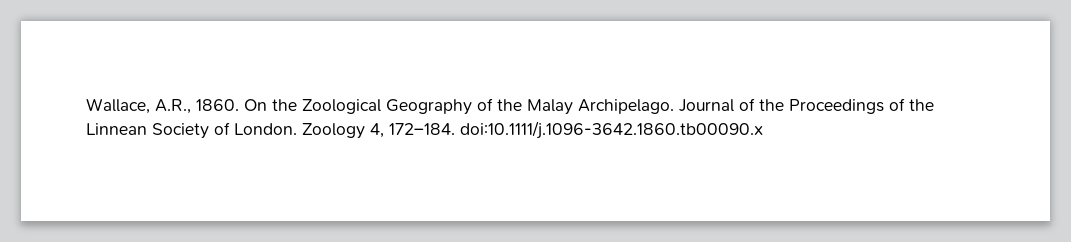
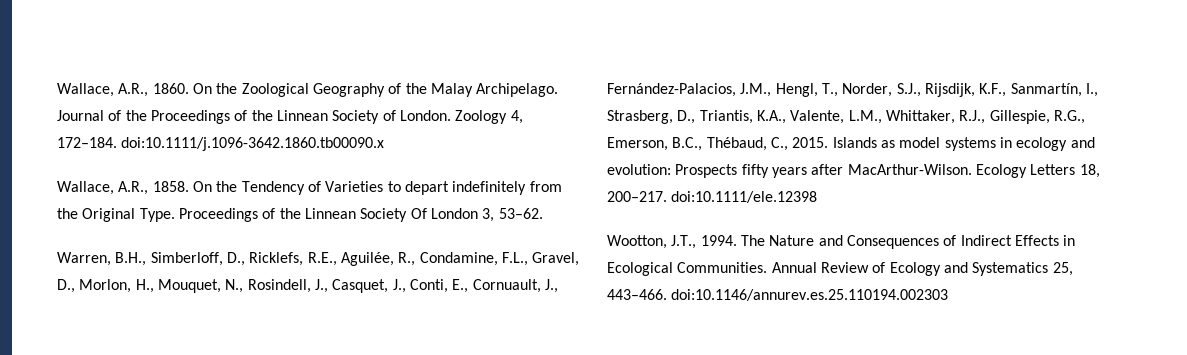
+ Wallace, A.R., 1858. On the Tendency of Varieties to depart indefinitely from the Original Type. Proceedings of the Linnean Society Of London 3, 53–62.
+ Warren, B.H., Simberloff, D., Ricklefs, R.E., Aguilée, R., Condamine, F.L., Gravel, D., Morlon, H., Mouquet, N., Rosindell, J., Casquet, J., Conti, E., Cornuault, J., Fernández-Palacios, J.M., Hengl, T., Norder, S.J., Rijsdijk, K.F., Sanmartín, I., Strasberg, D., Triantis, K.A., Valente, L.M., Whittaker, R.J., Gillespie, R.G., Emerson, B.C., Thébaud, C., 2015. Islands as model systems in ecology and evolution: Prospects fifty years after MacArthur-Wilson. Ecology Letters 18, 200–217. doi:10.1111/ele.12398
+ Wootton, J.T., 1994. The Nature and Consequences of Indirect Effects in Ecological Communities. Annual Review of Ecology and Systematics 25, 443–466. doi:10.1146/annurev.es.25.110194.002303

